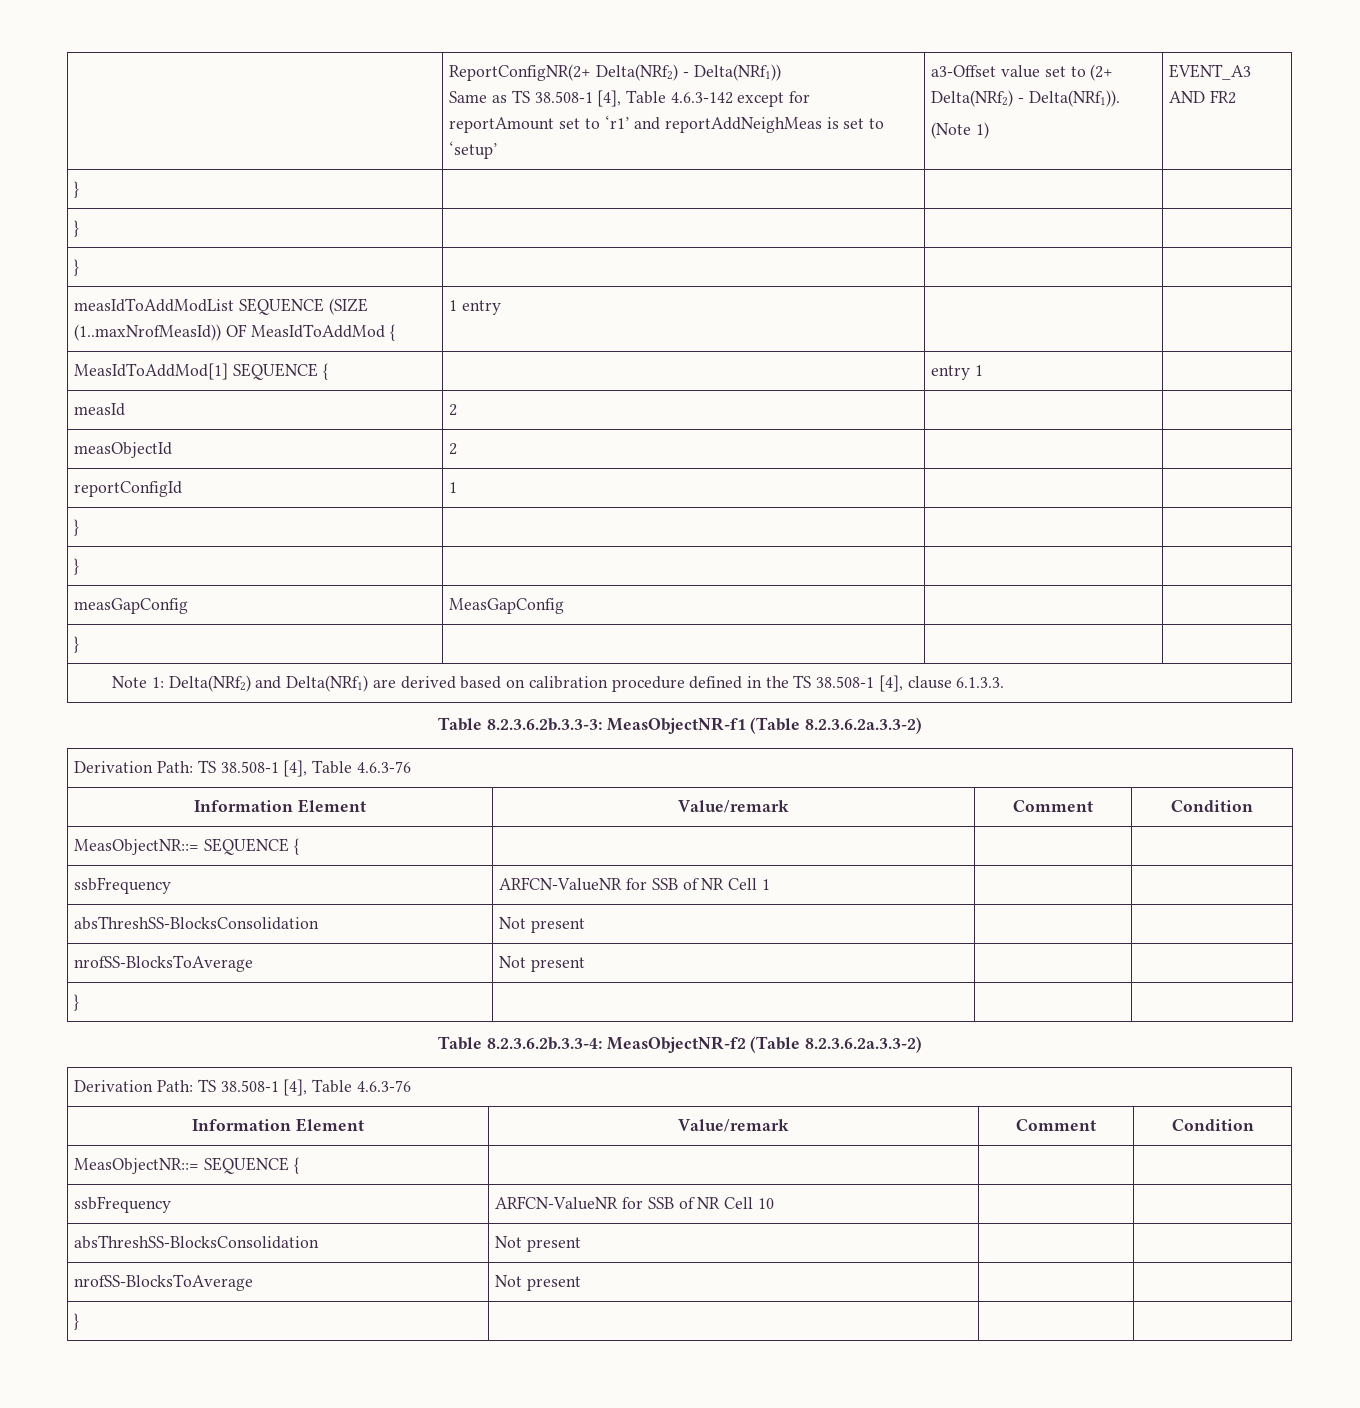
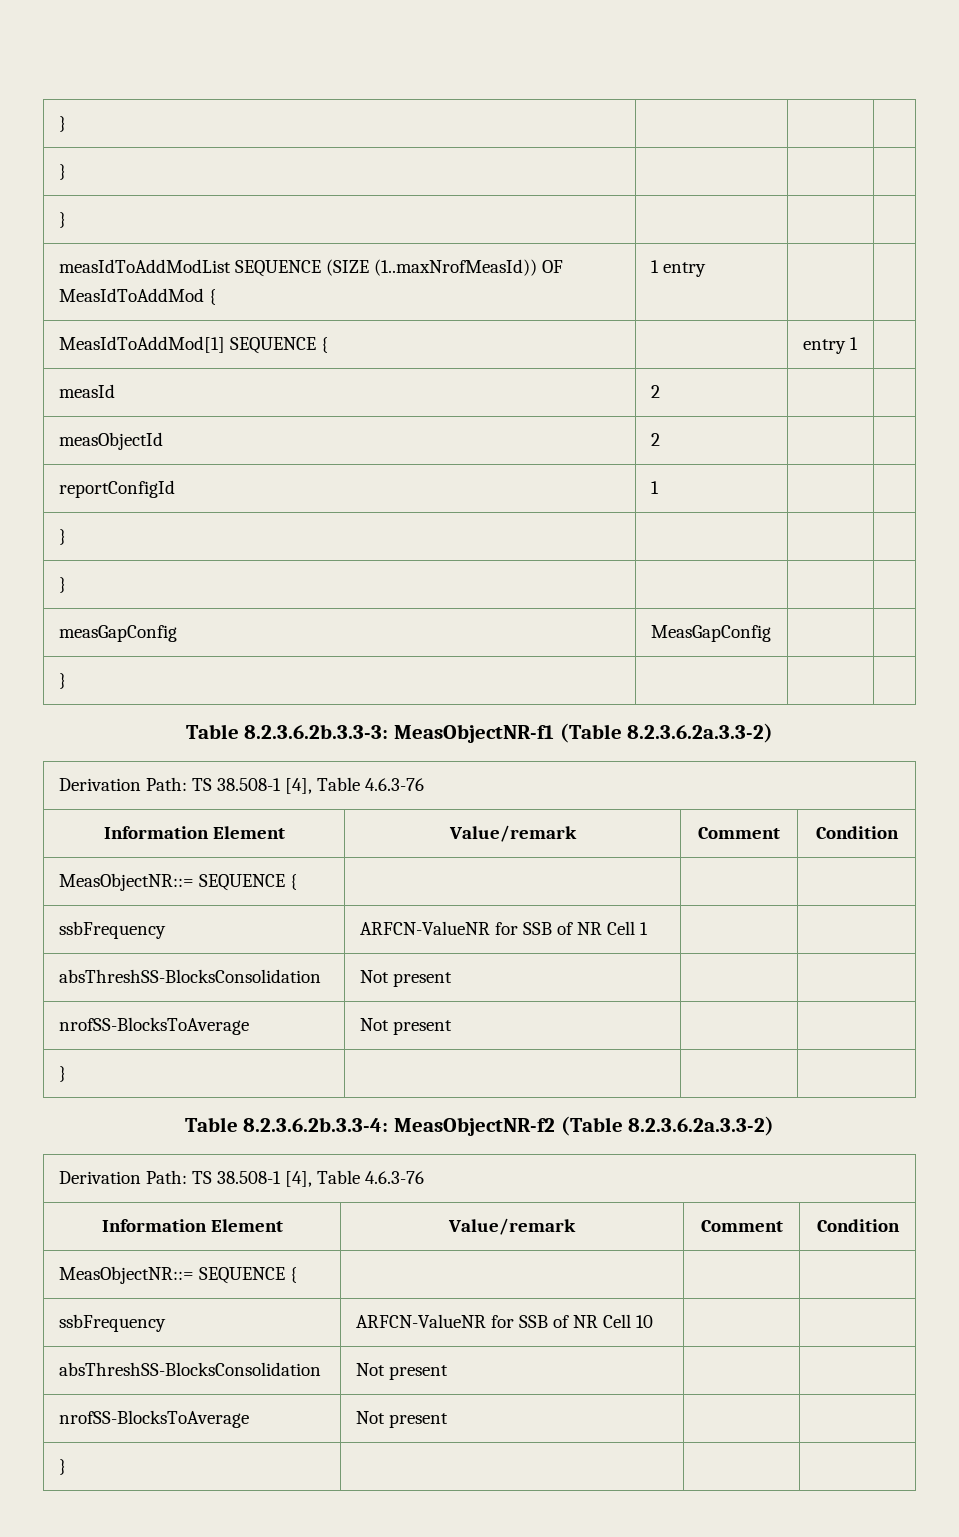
- | ReportConfigNR(2+ Delta(NRf2) - Delta(NRf1))
- Same as TS 38.508-1 [4], Table 4.6.3-142 except for reportAmount set to ‘r1’ and reportAddNeighMeas is set to ‘setup’ | a3-Offset value set to (2+ Delta(NRf2) - Delta(NRf1)).
- (Note 1) | EVENT_A3 AND FR2
- Note 1: Delta(NRf2) and Delta(NRf1) are derived based on calibration procedure defined in the TS 38.508-1 [4], clause 6.1.3.3.

